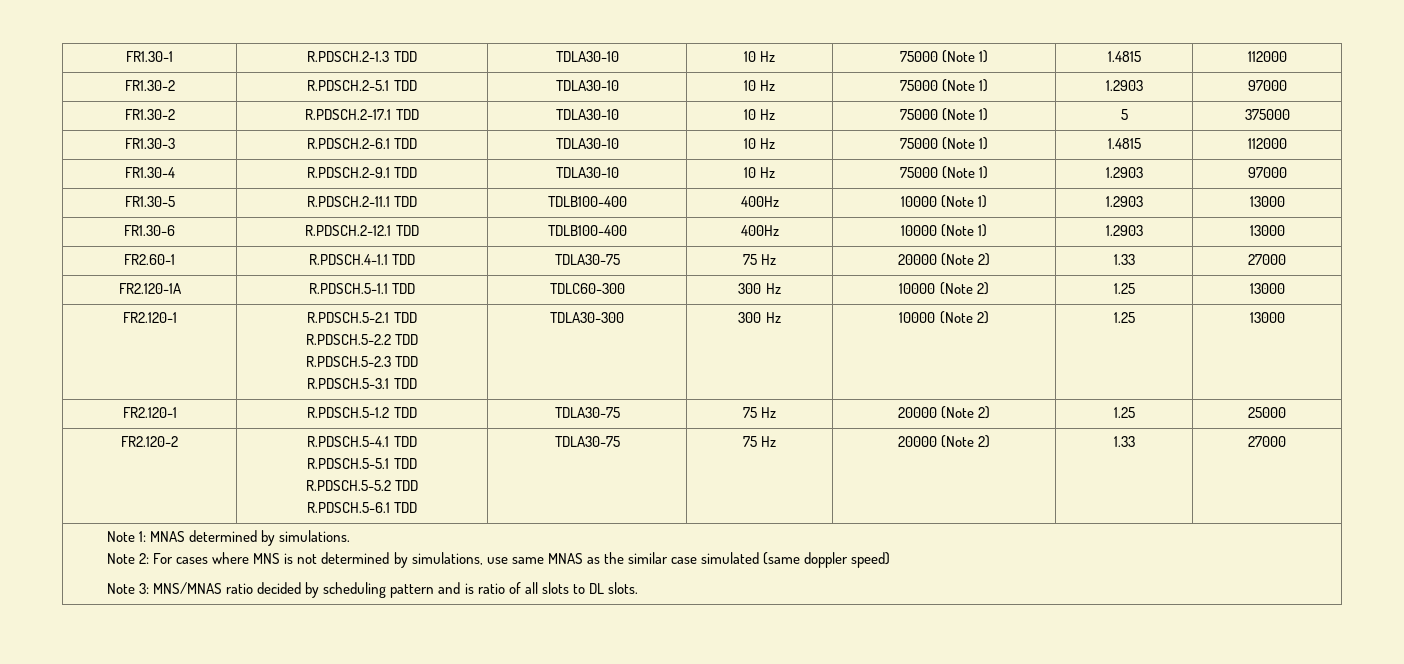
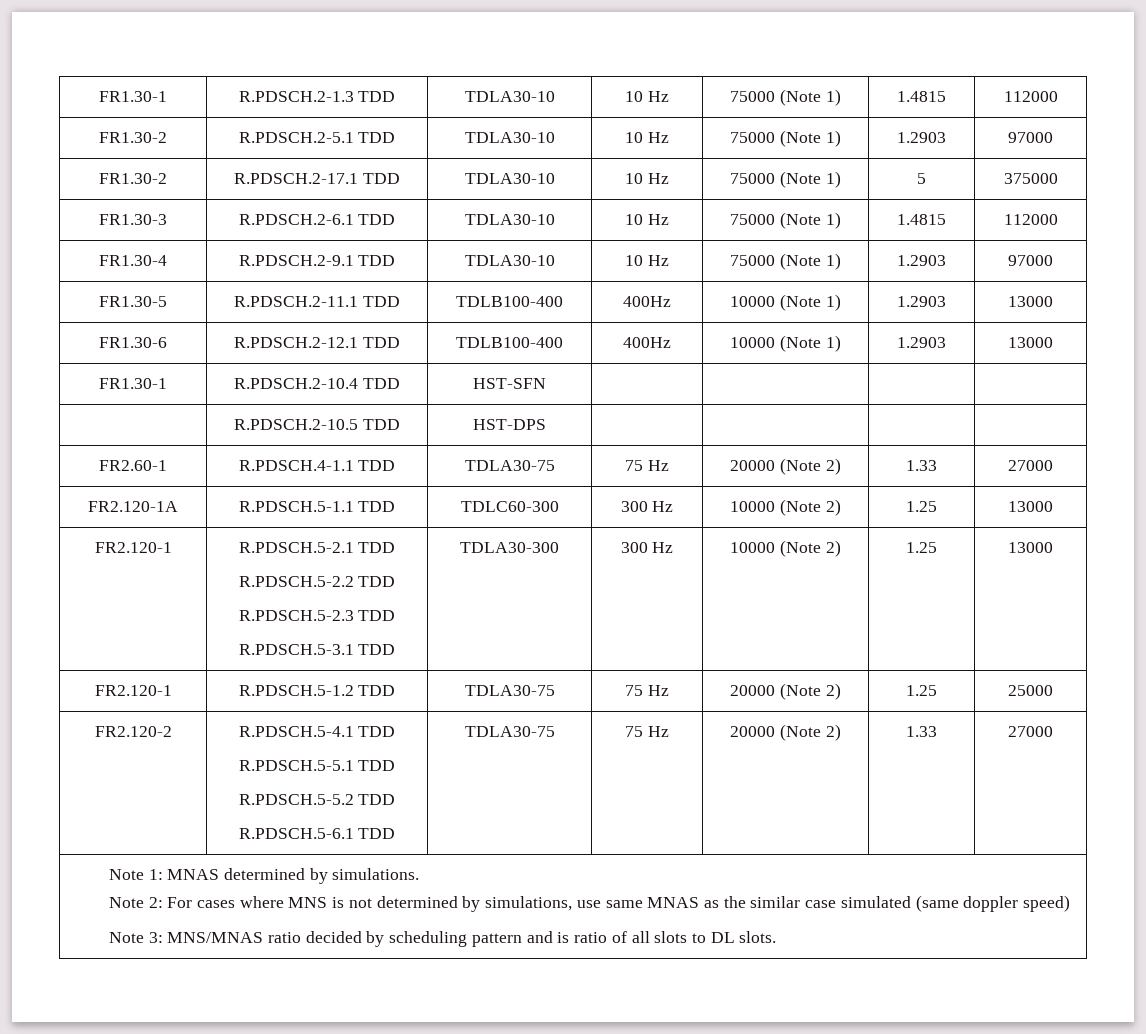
+ FR1.30-1 | R.PDSCH.2-10.4 TDD | HST-SFN | | | |
+ | R.PDSCH.2-10.5 TDD | HST-DPS | | | |

